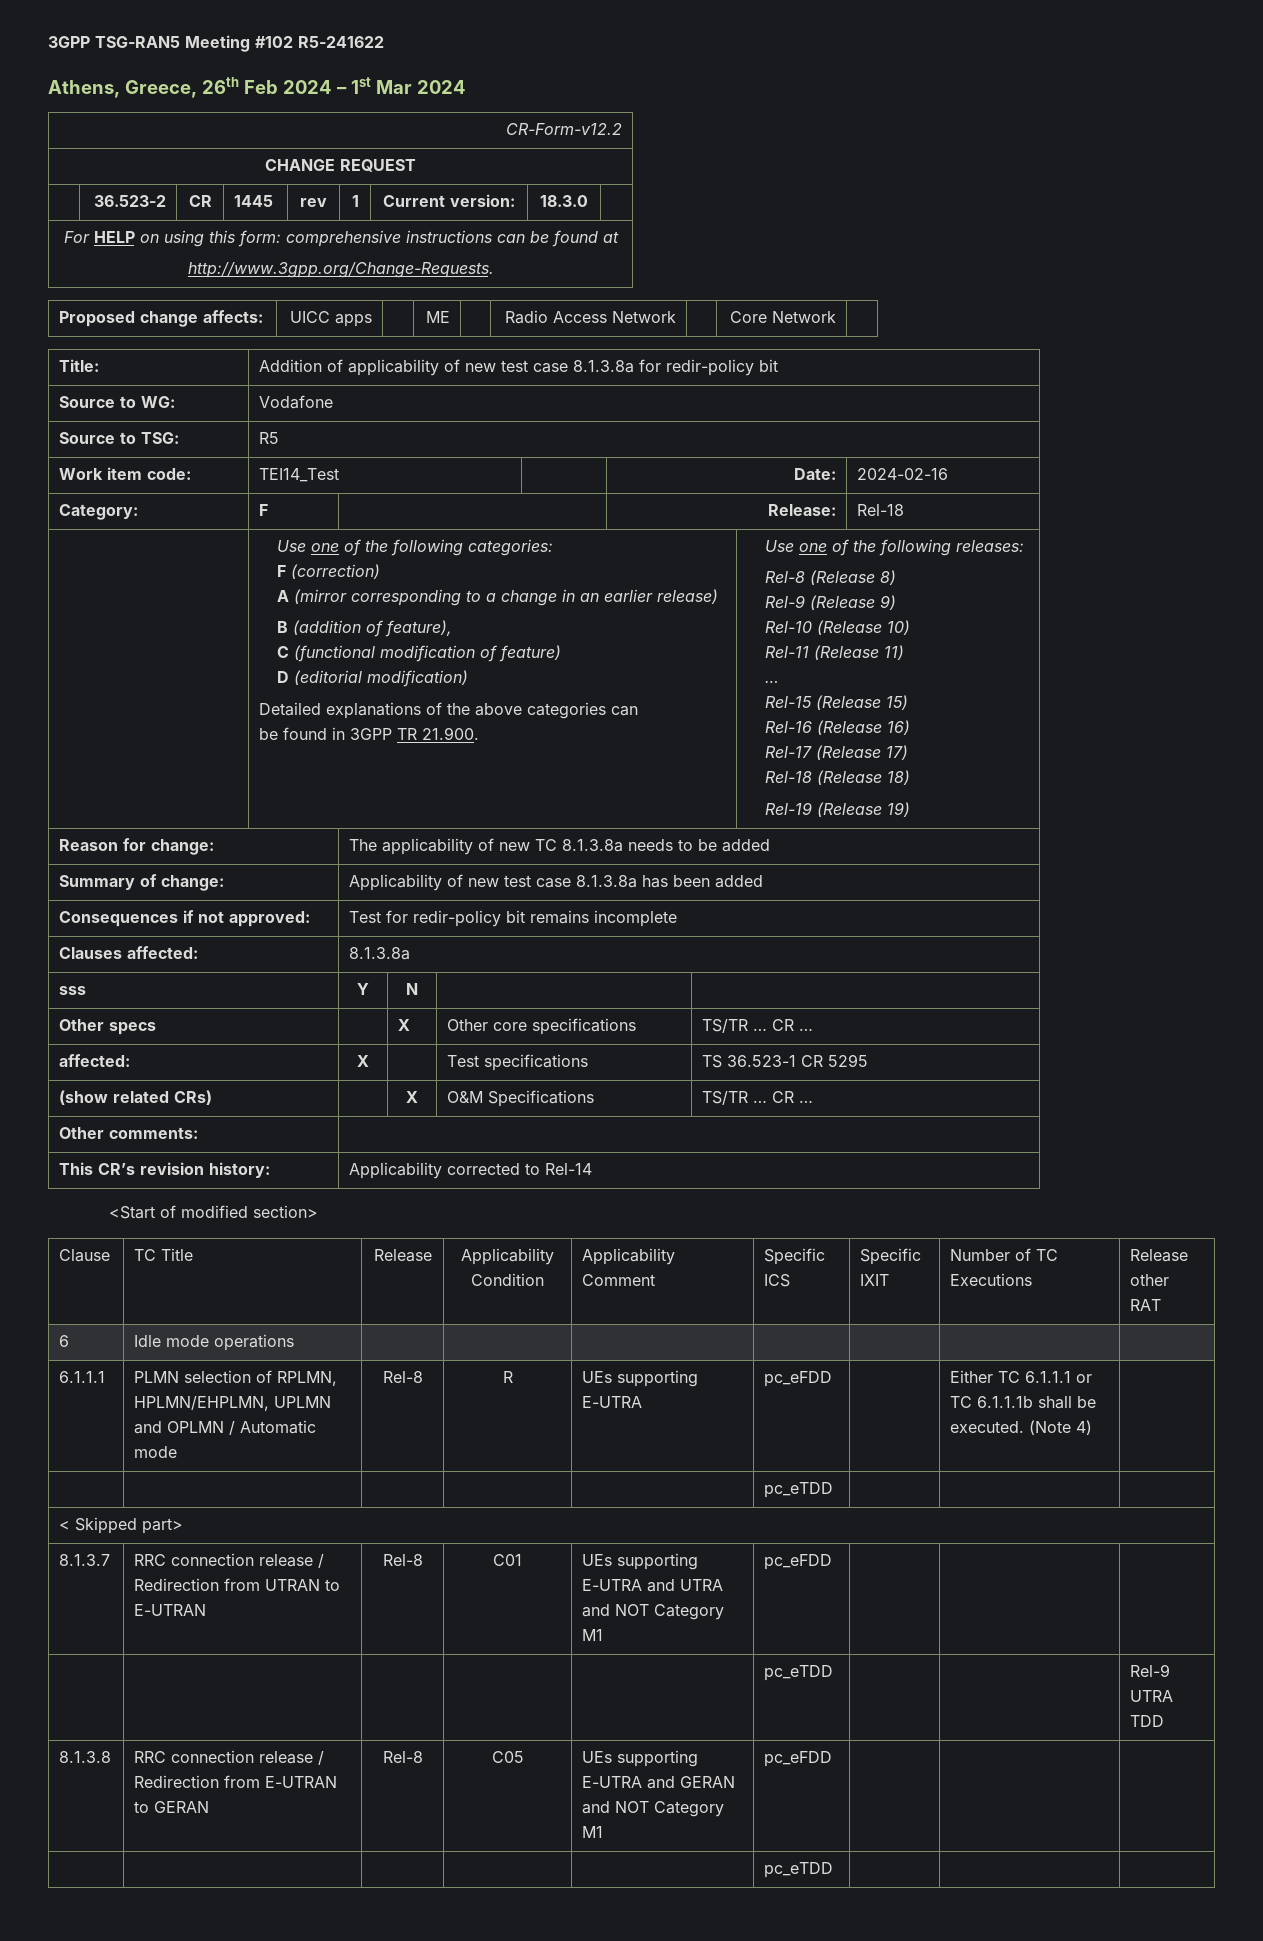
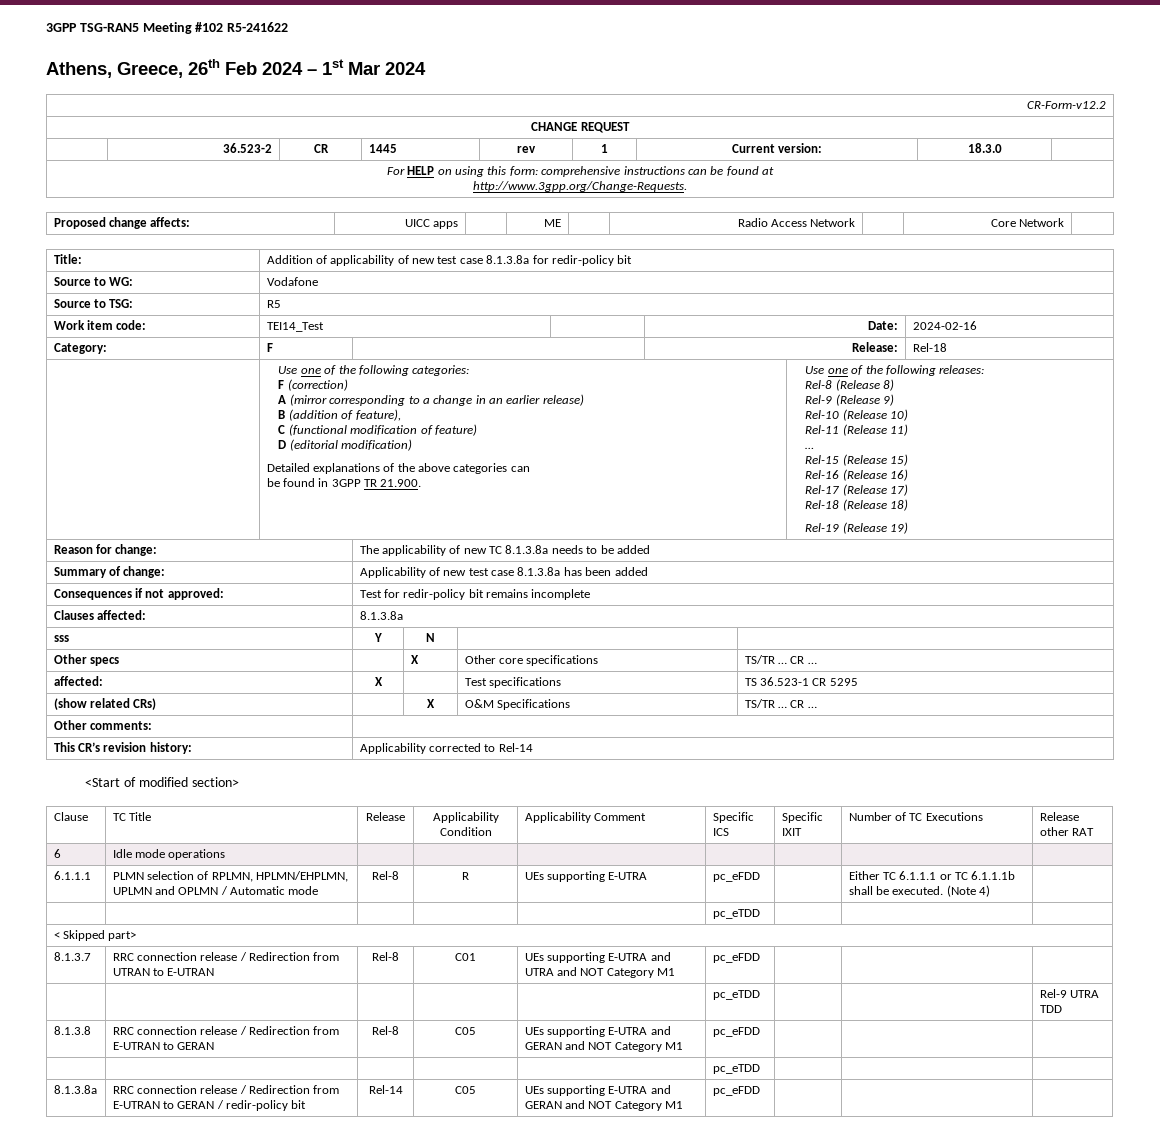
+ 8.1.3.8a | RRC connection release / Redirection from E-UTRAN to GERAN / redir-policy bit | Rel-14 | C05 | UEs supporting E-UTRA and GERAN and NOT Category M1 | pc_eFDD | | |

